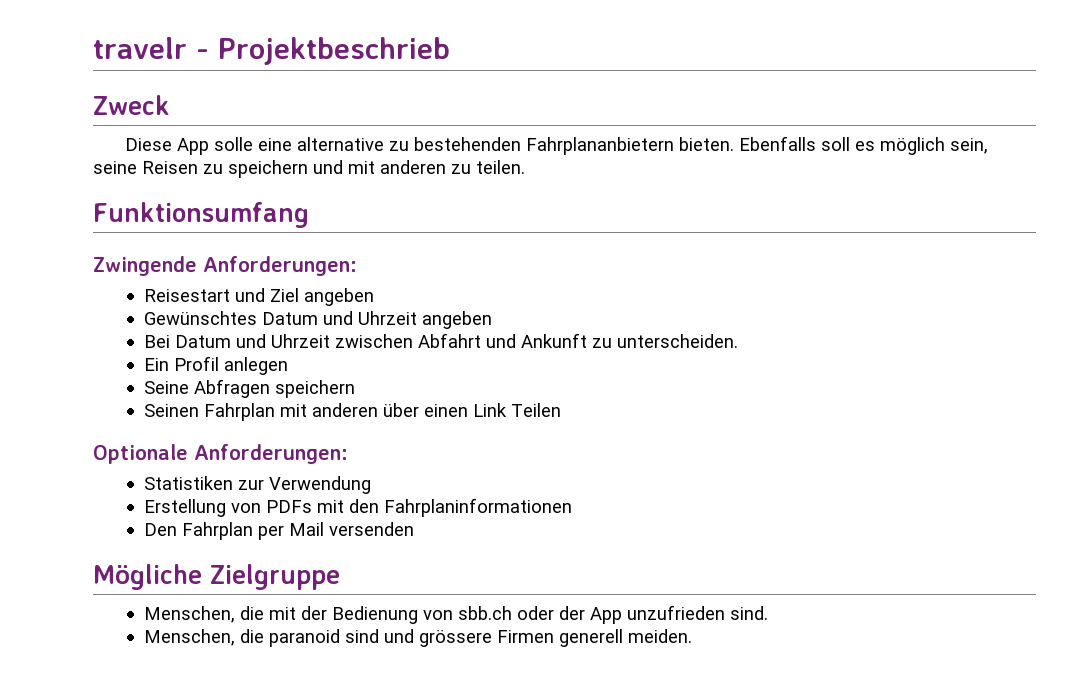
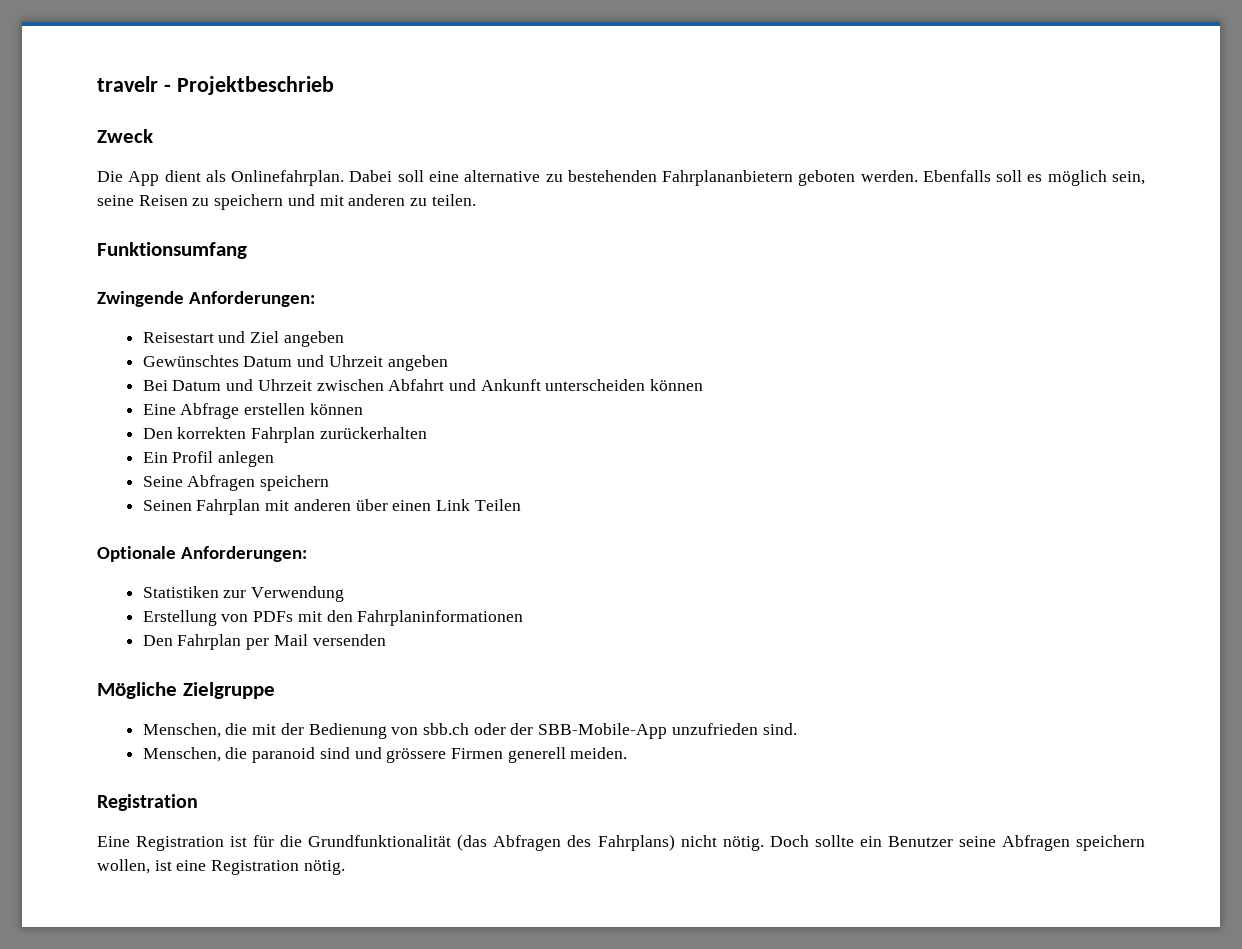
- Diese App solle eine alternative zu bestehenden Fahrplananbietern bieten.
+ Die App dient als Onlinefahrplan. Dabei soll eine alternative zu bestehenden Fahrplananbietern geboten werden.
- Bei Datum und Uhrzeit zwischen Abfahrt und Ankunft zu unterscheiden.
+ Bei Datum und Uhrzeit zwischen Abfahrt und Ankunft unterscheiden können
+ Eine Abfrage erstellen können
+ Den korrekten Fahrplan zurückerhalten
- Menschen, die mit der Bedienung von sbb.ch oder der App unzufrieden sind.
+ Menschen, die mit der Bedienung von sbb.ch oder der SBB-Mobile-App unzufrieden sind.
  Menschen, die paranoid sind und grössere Firmen generell meiden.
+ Registration
+ Eine Registration ist für die Grundfunktionalität (das Abfragen des Fahrplans) nicht nötig. Doch sollte ein Benutzer seine Abfragen speichern wollen, ist eine Registration nötig.

